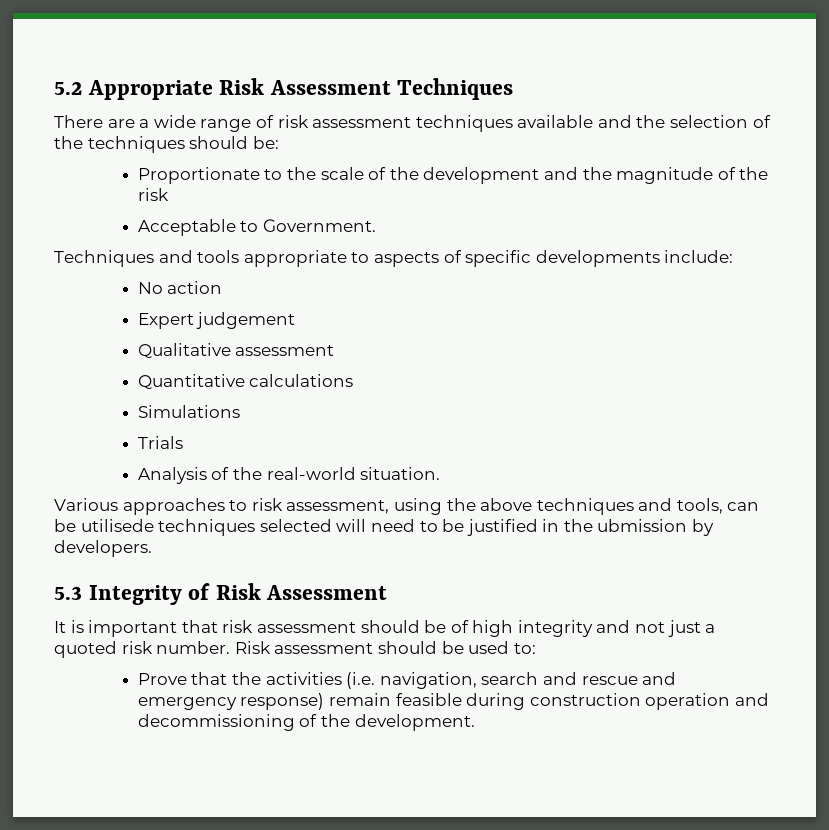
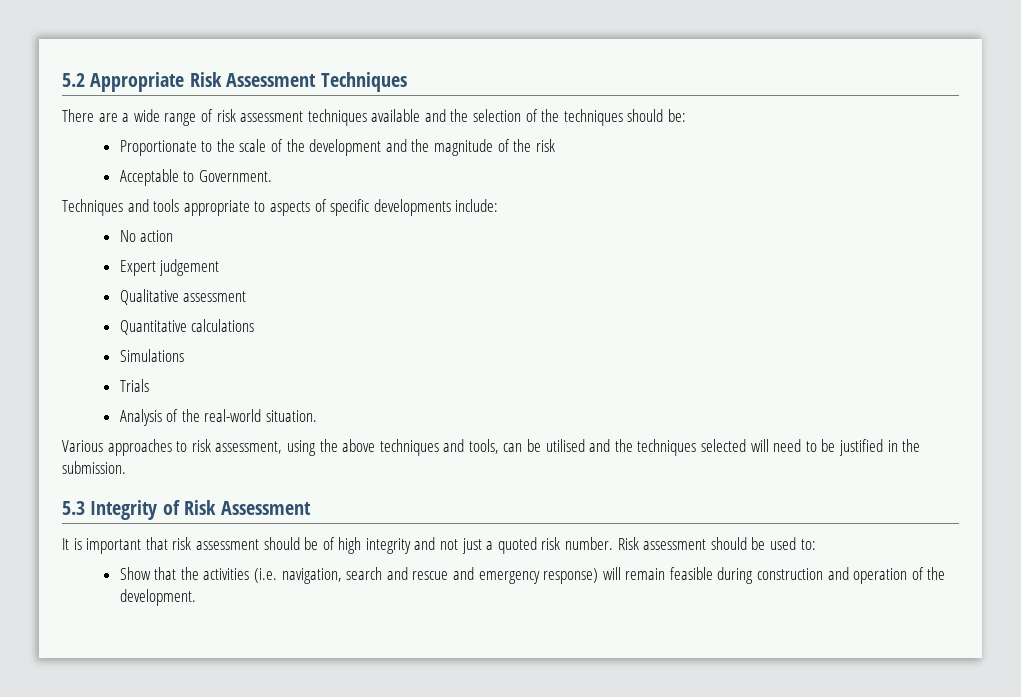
- Various approaches to risk assessment, using the above techniques and tools, can be utilisede techniques selected will need to be justified in the ubmission by developers.
+ Various approaches to risk assessment, using the above techniques and tools, can be utilised and the techniques selected will need to be justified in the submission.
- Prove that the activities (i.e. navigation, search and rescue and emergency response) remain feasible during construction operation and decommissioning of the development.
+ Show that the activities (i.e. navigation, search and rescue and emergency response) will remain feasible during construction and operation of the development.

